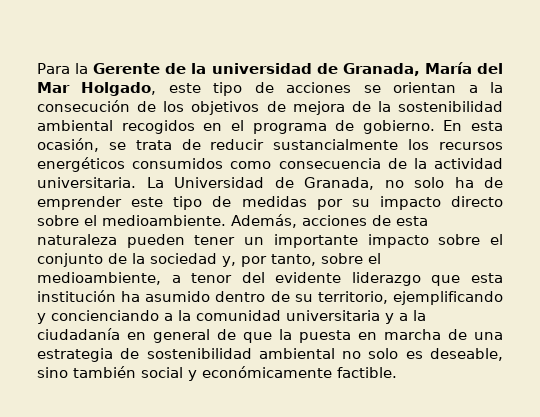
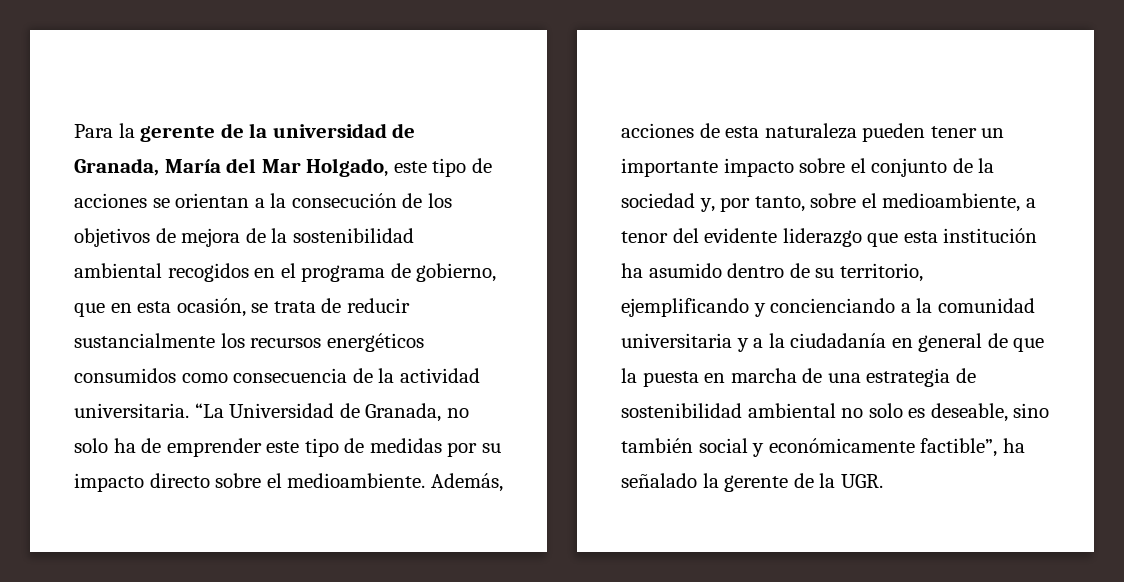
- Para la Gerente de la universidad de Granada, María del Mar Holgado, este tipo de acciones se orientan a la consecución de los objetivos de mejora de la sostenibilidad ambiental recogidos en el programa de gobierno. En esta ocasión, se trata de reducir sustancialmente los recursos energéticos consumidos como consecuencia de la actividad universitaria.
+ Para la gerente de la universidad de Granada, María del Mar Holgado, este tipo de acciones se orientan a la consecución de los objetivos de mejora de la sostenibilidad ambiental recogidos en el programa de gobierno, que en esta ocasión, se trata de reducir sustancialmente los recursos energéticos consumidos como consecuencia de la actividad universitaria.
- La Universidad de Granada, no solo ha de emprender este tipo de medidas por su impacto directo sobre el medioambiente.
+ “La Universidad de Granada, no solo ha de emprender este tipo de medidas por su impacto directo sobre el medioambiente.
- Además, acciones de esta naturaleza pueden tener un importante impacto sobre el conjunto de la sociedad y, por tanto, sobre el medioambiente, a tenor del evidente liderazgo que esta institución ha asumido dentro de su territorio, ejemplificando y concienciando a la comunidad universitaria y a la ciudadanía en general de que la puesta en marcha de una estrategia de sostenibilidad ambiental no solo es deseable, sino también social y económicamente factible.
+ Además, acciones de esta naturaleza pueden tener un importante impacto sobre el conjunto de la sociedad y, por tanto, sobre el medioambiente, a tenor del evidente liderazgo que esta institución ha asumido dentro de su territorio, ejemplificando y concienciando a la comunidad universitaria y a la ciudadanía en general de que la puesta en marcha de una estrategia de sostenibilidad ambiental no solo es deseable, sino también social y económicamente factible”, ha señalado la gerente de la UGR.

